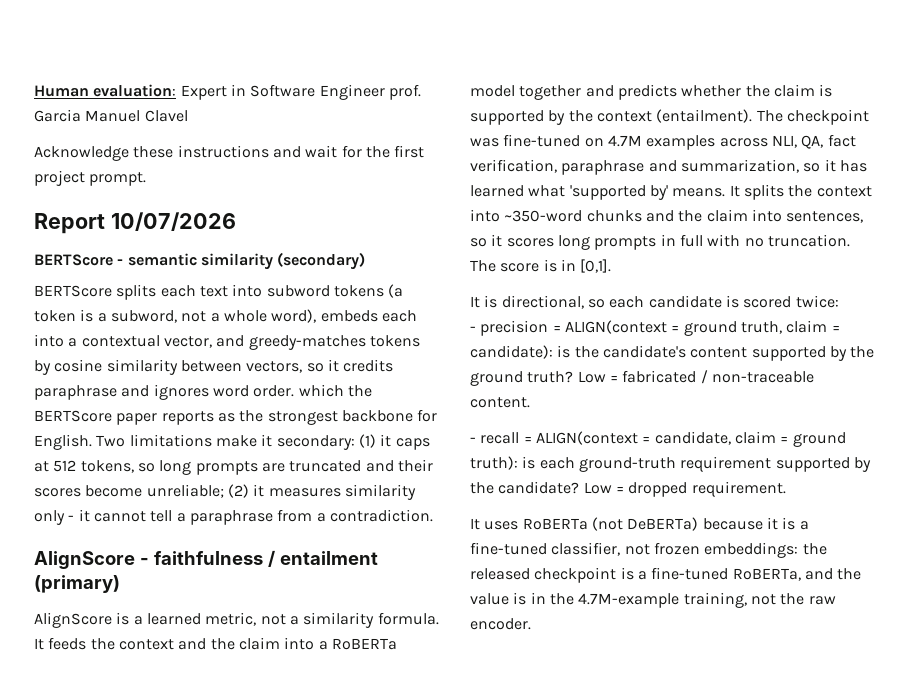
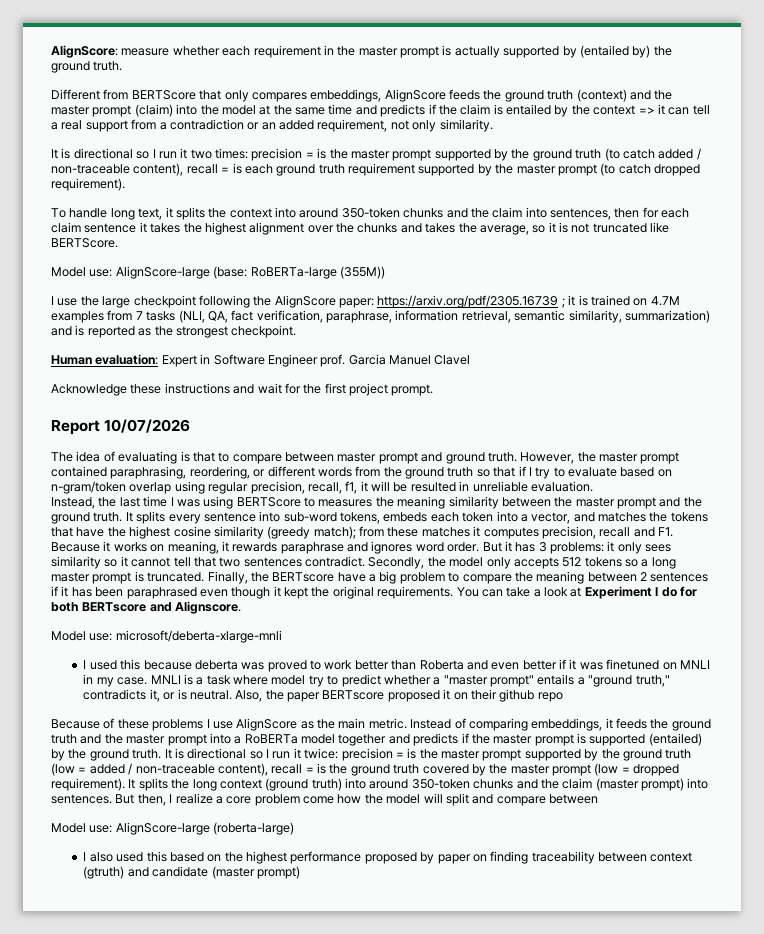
+ AlignScore: measure whether each requirement in the master prompt is actually supported by (entailed by) the ground truth.
+ Different from BERTScore that only compares embeddings, AlignScore feeds the ground truth (context) and the master prompt (claim) into the model at the same time and predicts if the claim is entailed by the context => it can tell a real support from a contradiction or an added requirement, not only similarity.
+ It is directional so I run it two times: precision = is the master prompt supported by the ground truth (to catch added / non-traceable content), recall = is each ground truth requirement supported by the master prompt (to catch dropped requirement).
+ To handle long text, it splits the context into around 350-token chunks and the claim into sentences, then for each claim sentence it takes the highest alignment over the chunks and takes the average, so it is not truncated like BERTScore.
+ Model use: AlignScore-large (base: RoBERTa-large (355M))
+ I use the large checkpoint following the AlignScore paper: https://arxiv.org/pdf/2305.16739 ; it is trained on 4.7M examples from 7 tasks (NLI, QA, fact verification, paraphrase, information retrieval, semantic similarity, summarization) and is reported as the strongest checkpoint.
- BERTScore - semantic similarity (secondary)
- BERTScore splits each text into subword tokens (a token is a subword, not a whole word), embeds each into a contextual vector, and greedy-matches tokens by cosine similarity between vectors, so it credits paraphrase and ignores word order. which the BERTScore paper reports as the strongest backbone for English. Two limitations make it secondary: (1) it caps at 512 tokens, so long prompts are truncated and their scores become unreliable; (2) it measures similarity only - it cannot tell a paraphrase from a contradiction.
- AlignScore - faithfulness / entailment (primary)
- AlignScore is a learned metric, not a similarity formula. It feeds the context and the claim into a RoBERTa model together and predicts whether the claim is supported by the context (entailment). The checkpoint was fine-tuned on 4.7M examples across NLI, QA, fact verification, paraphrase and summarization, so it has learned what 'supported by' means. It splits the context into ~350-word chunks and the claim into sentences, so it scores long prompts in full with no truncation. The score is in [0,1].
- It is directional, so each candidate is scored twice:
- - precision = ALIGN(context = ground truth, claim = candidate): is the candidate's content supported by the ground truth? Low = fabricated / non-traceable content.
- - recall = ALIGN(context = candidate, claim = ground truth): is each ground-truth requirement supported by the candidate? Low = dropped requirement.
- It uses RoBERTa (not DeBERTa) because it is a fine-tuned classifier, not frozen embeddings: the released checkpoint is a fine-tuned RoBERTa, and the value is in the 4.7M-example training, not the raw encoder.
+ The idea of evaluating is that to compare between master prompt and ground truth. However, the master prompt contained paraphrasing, reordering, or different words from the ground truth so that if I try to evaluate based on n-gram/token overlap using regular precision, recall, f1, it will be resulted in unreliable evaluation.
+ Instead, the last time I was using BERTScore to measures the meaning similarity between the master prompt and the ground truth. It splits every sentence into sub-word tokens, embeds each token into a vector, and matches the tokens that have the highest cosine similarity (greedy match); from these matches it computes precision, recall and F1. Because it works on meaning, it rewards paraphrase and ignores word order. But it has 3 problems: it only sees similarity so it cannot tell that two sentences contradict. Secondly, the model only accepts 512 tokens so a long master prompt is truncated. Finally, the BERTscore have a big problem to compare the meaning between 2 sentences if it has been paraphrased even though it kept the original requirements. You can take a look at Experiment I do for both BERTscore and Alignscore.
+ Model use: microsoft/deberta-xlarge-mnli
+ I used this because deberta was proved to work better than Roberta and even better if it was finetuned on MNLI in my case. MNLI is a task where model try to predict whether a "master prompt" entails a "ground truth," contradicts it, or is neutral. Also, the paper BERTscore proposed it on their github repo
+ Because of these problems I use AlignScore as the main metric. Instead of comparing embeddings, it feeds the ground truth and the master prompt into a RoBERTa model together and predicts if the master prompt is supported (entailed) by the ground truth. It is directional so I run it twice: precision = is the master prompt supported by the ground truth (low = added / non-traceable content), recall = is the ground truth covered by the master prompt (low = dropped requirement). It splits the long context (ground truth) into around 350-token chunks and the claim (master prompt) into sentences. But then, I realize a core problem come how the model will split and compare between
+ Model use: AlignScore-large (roberta-large)
+ I also used this based on the highest performance proposed by paper on finding traceability between context (gtruth) and candidate (master prompt)

